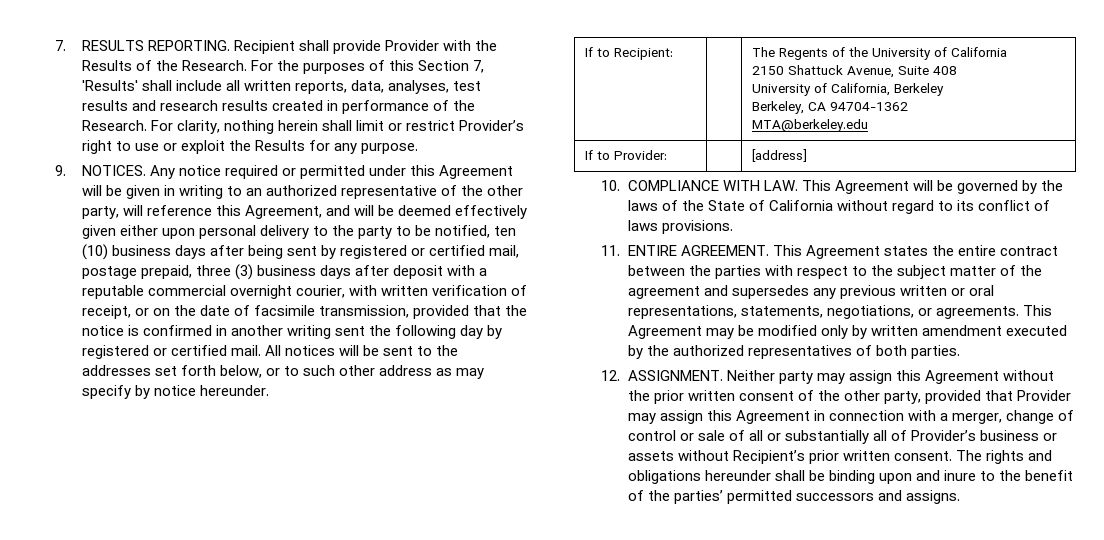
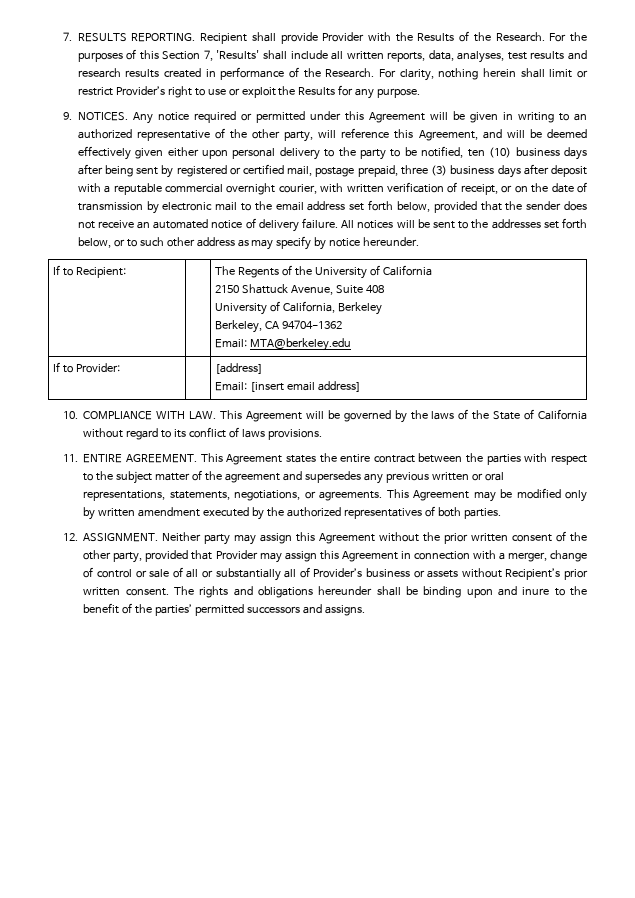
- Any notice required or permitted under this Agreement will be given in writing to an authorized representative of the other party, will reference this Agreement, and will be deemed effectively given either upon personal delivery to the party to be notified, ten (10) business days after being sent by registered or certified mail, postage prepaid, three (3) business days after deposit with a reputable commercial overnight courier, with written verification of receipt, or on the date of facsimile transmission, provided that the notice is confirmed in another writing sent the following day by registered or certified mail.
+ Any notice required or permitted under this Agreement will be given in writing to an authorized representative of the other party, will reference this Agreement, and will be deemed effectively given either upon personal delivery to the party to be notified, ten (10) business days after being sent by registered or certified mail, postage prepaid, three (3) business days after deposit with a reputable commercial overnight courier, with written verification of receipt, or on the date of transmission by electronic mail to the email address set forth below, provided that the sender does not receive an automated notice of delivery failure.
  If to Recipient: | | The Regents of the University of California
  2150 Shattuck Avenue, Suite 408
  University of California, Berkeley
  Berkeley, CA 94704-1362
- MTA@berkeley.edu
+ Email: MTA@berkeley.edu
  If to Provider: | | [address]
+ Email: [insert email address]

